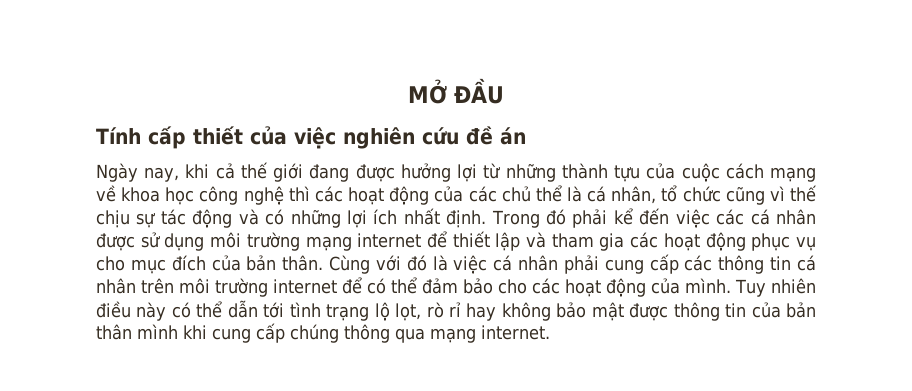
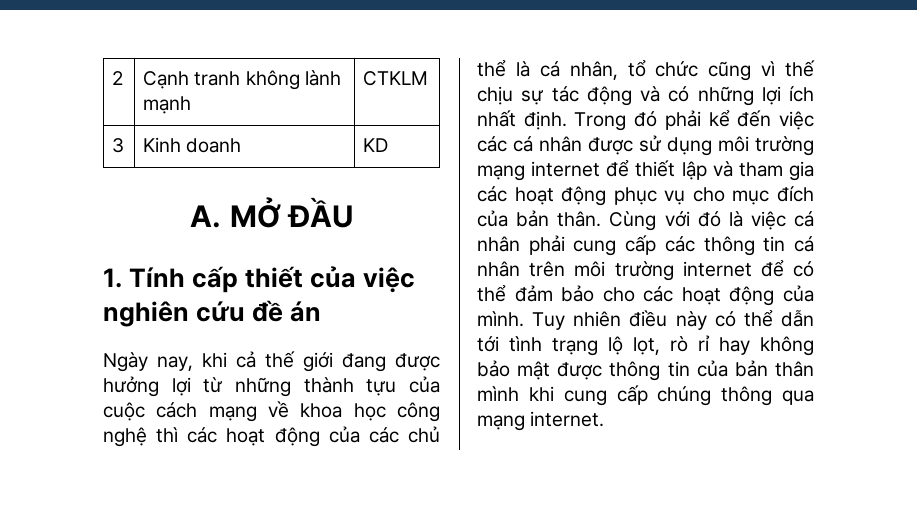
- MỞ ĐẦU
+ 2 | Cạnh tranh không lành mạnh | CTKLM
+ 3 | Kinh doanh | KD
+ A. MỞ ĐẦU
- Tính cấp thiết của việc nghiên cứu đề án
+ 1. Tính cấp thiết của việc nghiên cứu đề án

